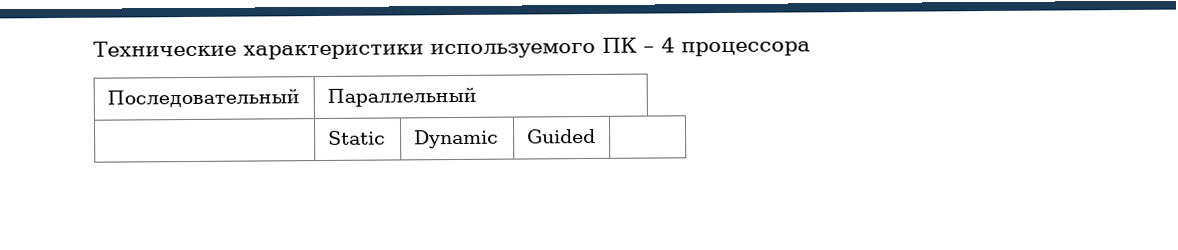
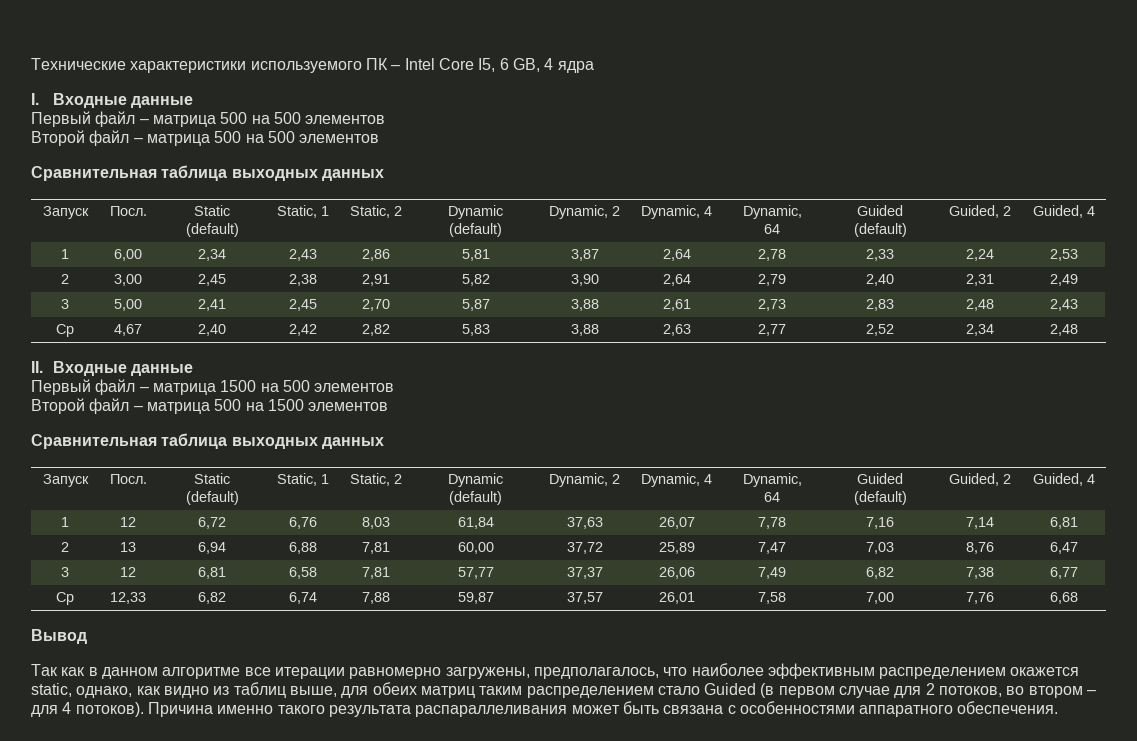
- Технические характеристики используемого ПК – 4 процессора
- Последовательный | Параллельный
- | Static | Dynamic | Guided |
+ Технические характеристики используемого ПК – Intel Core I5, 6 GB, 4 ядра
+ I. Входные данные
+ Первый файл – матрица 500 на 500 элементов
+ Второй файл – матрица 500 на 500 элементов
+ Сравнительная таблица выходных данных
+ Запуск | Посл. | Static (default) | Static, 1 | Static, 2 | Dynamic (default) | Dynamic, 2 | Dynamic, 4 | Dynamic, 64 | Guided (default) | Guided, 2 | Guided, 4
+ 1 | 6,00 | 2,34 | 2,43 | 2,86 | 5,81 | 3,87 | 2,64 | 2,78 | 2,33 | 2,24 | 2,53
+ 2 | 3,00 | 2,45 | 2,38 | 2,91 | 5,82 | 3,90 | 2,64 | 2,79 | 2,40 | 2,31 | 2,49
+ 3 | 5,00 | 2,41 | 2,45 | 2,70 | 5,87 | 3,88 | 2,61 | 2,73 | 2,83 | 2,48 | 2,43
+ Ср | 4,67 | 2,40 | 2,42 | 2,82 | 5,83 | 3,88 | 2,63 | 2,77 | 2,52 | 2,34 | 2,48
+ II. Входные данные
+ Первый файл – матрица 1500 на 500 элементов
+ Второй файл – матрица 500 на 1500 элементов
+ Сравнительная таблица выходных данных
+ Запуск | Посл. | Static (default) | Static, 1 | Static, 2 | Dynamic (default) | Dynamic, 2 | Dynamic, 4 | Dynamic, 64 | Guided (default) | Guided, 2 | Guided, 4
+ 1 | 12 | 6,72 | 6,76 | 8,03 | 61,84 | 37,63 | 26,07 | 7,78 | 7,16 | 7,14 | 6,81
+ 2 | 13 | 6,94 | 6,88 | 7,81 | 60,00 | 37,72 | 25,89 | 7,47 | 7,03 | 8,76 | 6,47
+ 3 | 12 | 6,81 | 6,58 | 7,81 | 57,77 | 37,37 | 26,06 | 7,49 | 6,82 | 7,38 | 6,77
+ Ср | 12,33 | 6,82 | 6,74 | 7,88 | 59,87 | 37,57 | 26,01 | 7,58 | 7,00 | 7,76 | 6,68
+ Вывод
+ Так как в данном алгоритме все итерации равномерно загружены, предполагалось, что наиболее эффективным распределением окажется static, однако, как видно из таблиц выше, для обеих матриц таким распределением стало Guided (в первом случае для 2 потоков, во втором – для 4 потоков). Причина именно такого результата распараллеливания может быть связана с особенностями аппаратного обеспечения.

